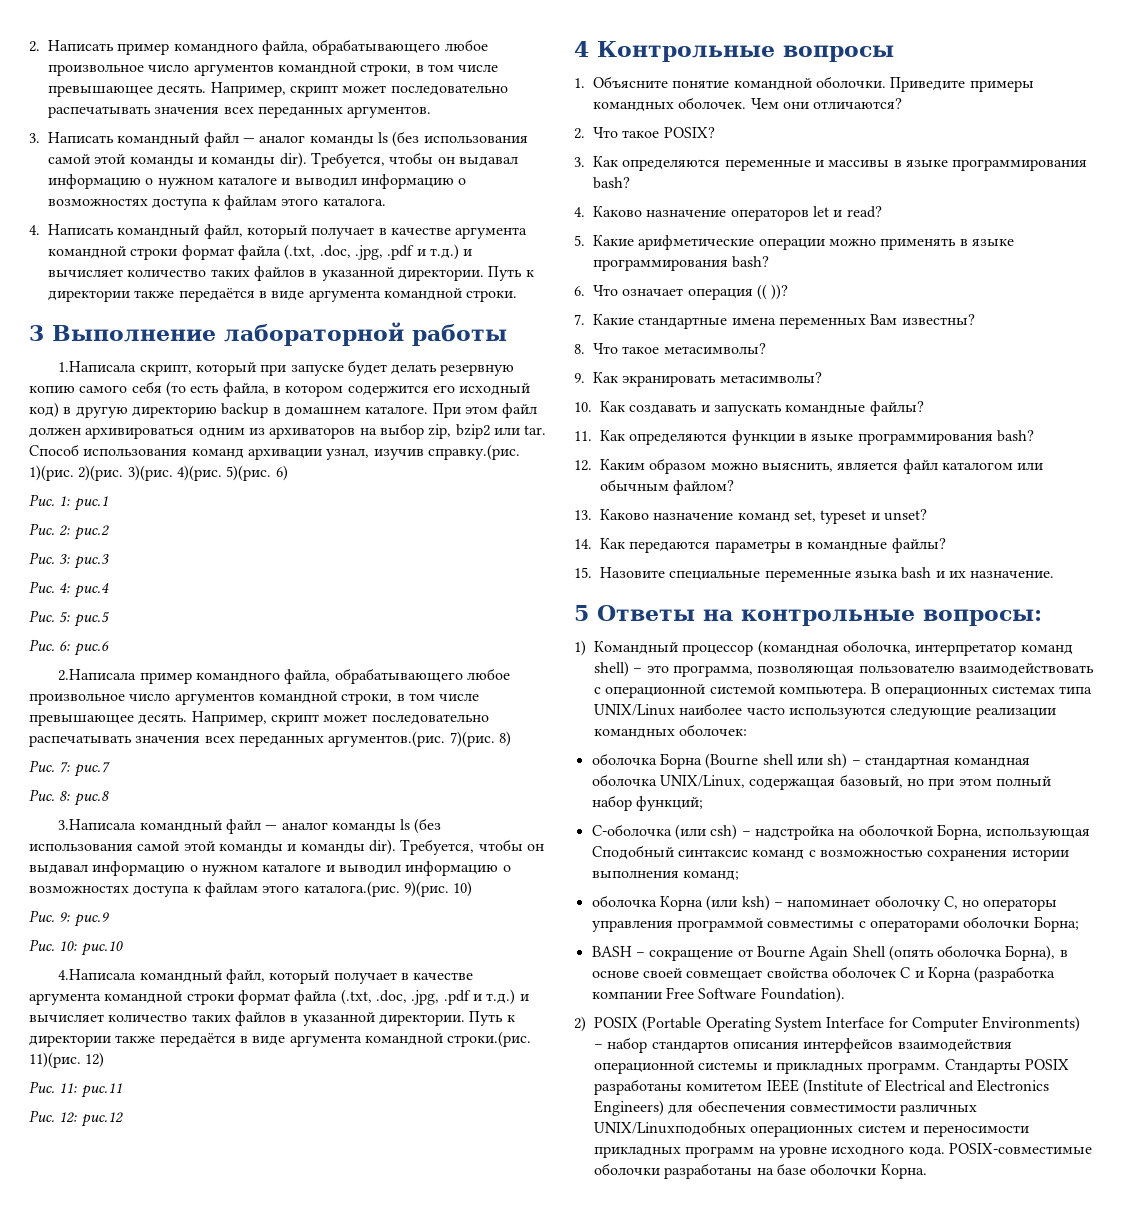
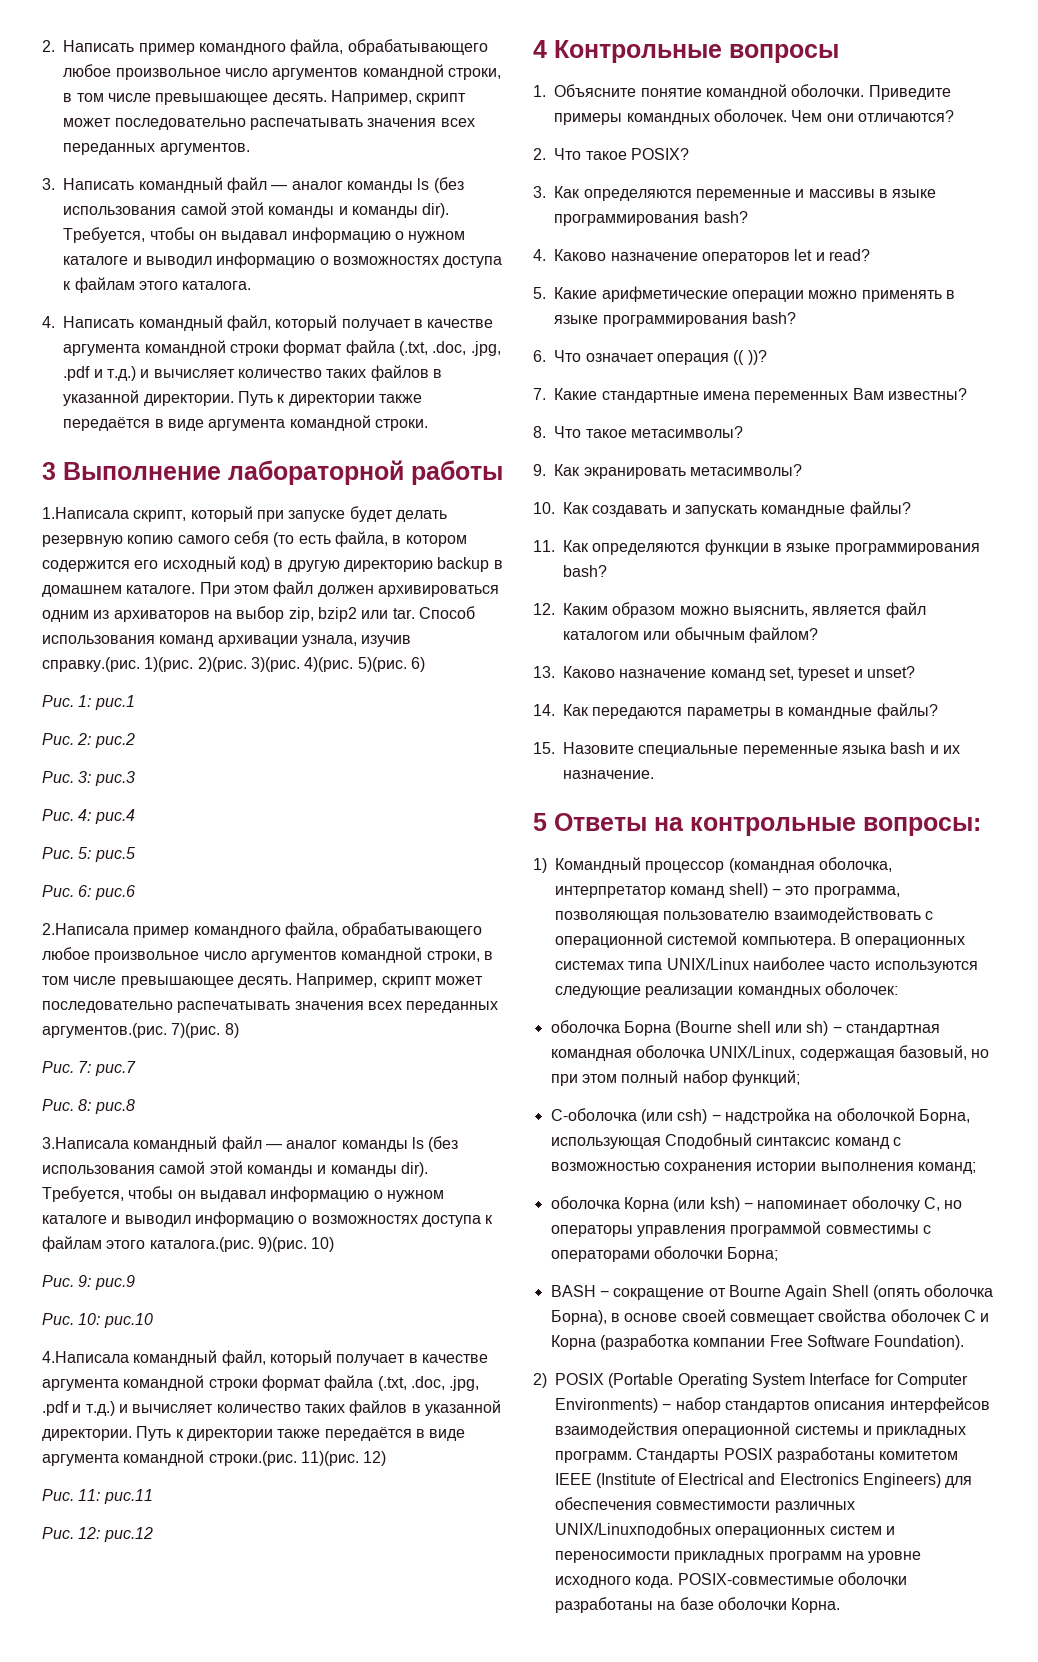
- Способ использования команд архивации узнал, изучив справку.(рис. 1)(рис.
+ Способ использования команд архивации узнала, изучив справку.(рис. 1)(рис.

